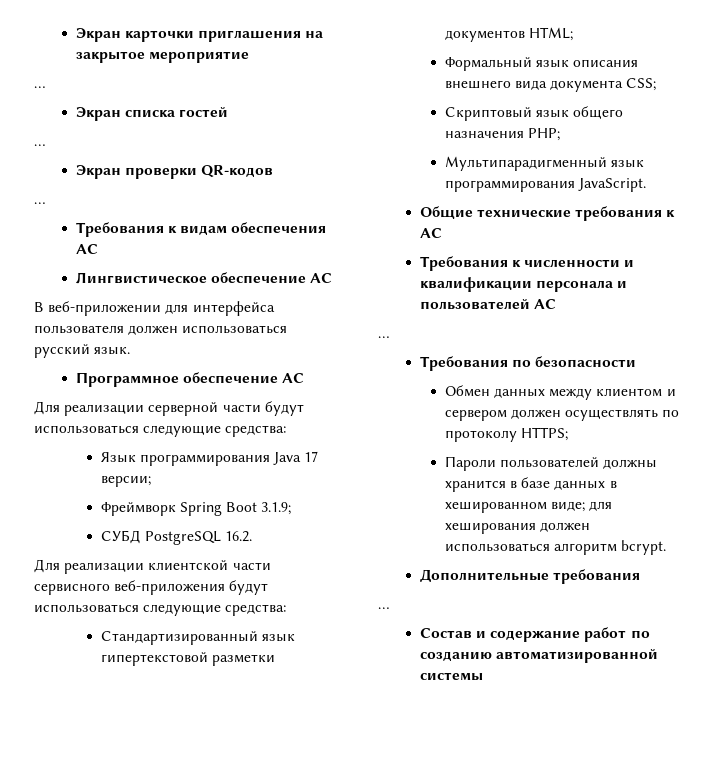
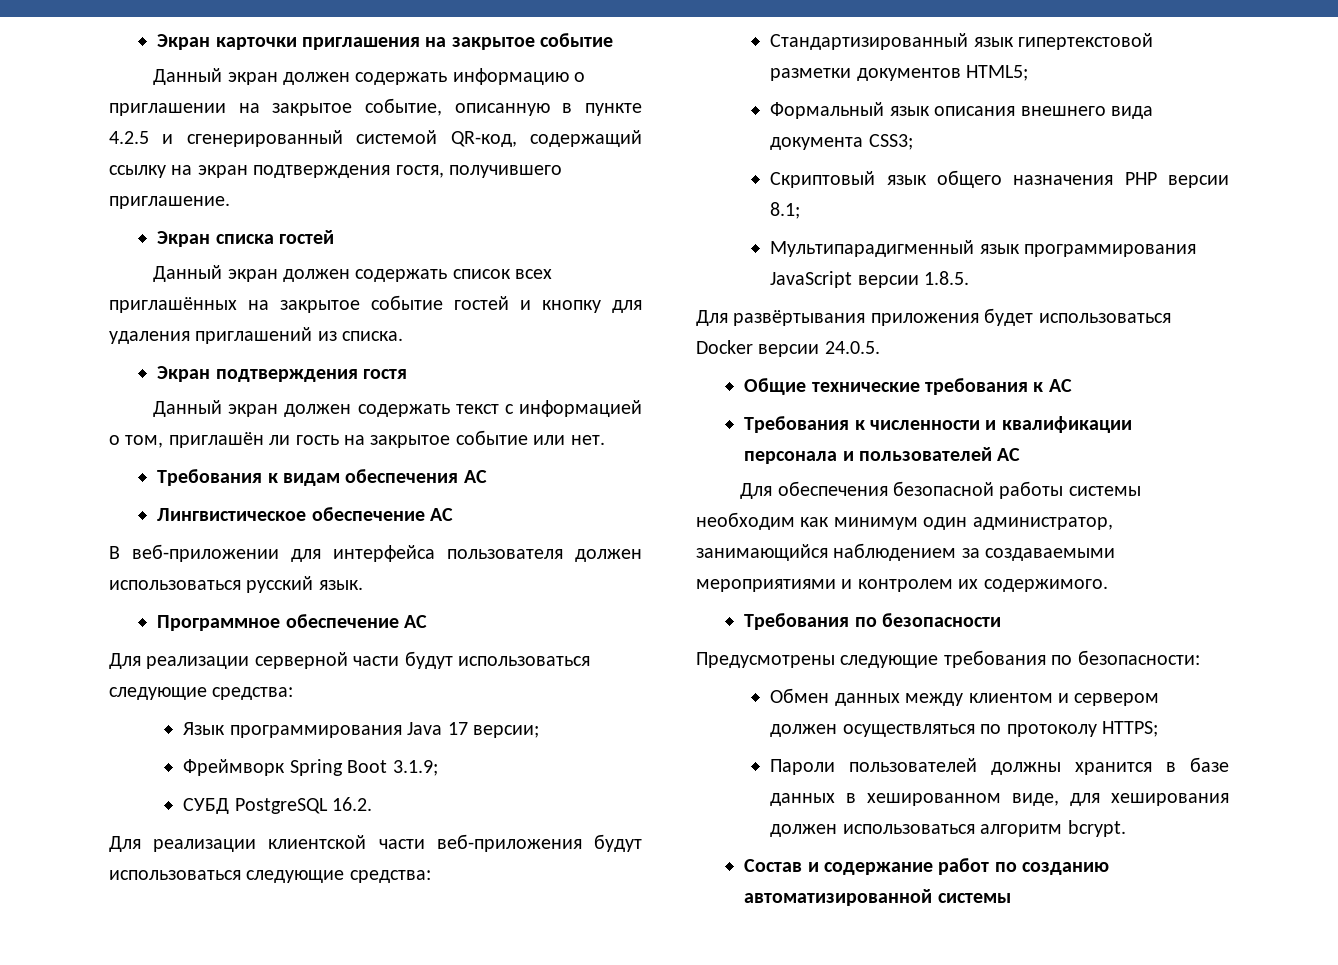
- Экран карточки приглашения на закрытое мероприятие
- …
+ Экран карточки приглашения на закрытое событие
+ Данный экран должен содержать информацию о приглашении на закрытое событие, описанную в пункте 4.2.5 и сгенерированный системой QR-код, содержащий ссылку на экран подтверждения гостя, получившего приглашение.
  Экран списка гостей
- …
- Экран проверки QR-кодов
- …
+ Данный экран должен содержать список всех приглашённых на закрытое событие гостей и кнопку для удаления приглашений из списка.
+ Экран подтверждения гостя
+ Данный экран должен содержать текст с информацией о том, приглашён ли гость на закрытое событие или нет.
- Для реализации клиентской части сервисного веб-приложения будут использоваться следующие средства:
+ Для реализации клиентской части веб-приложения будут использоваться следующие средства:
- Cтандартизированный язык гипертекстовой разметки документов HTML;
+ Cтандартизированный язык гипертекстовой разметки документов HTML5;
- Формальный язык описания внешнего вида документа CSS;
+ Формальный язык описания внешнего вида документа CSS3;
- Cкриптовый язык общего назначения PHP;
+ Cкриптовый язык общего назначения PHP версии 8.1;
- Мультипарадигменный язык программирования JavaScript.
+ Мультипарадигменный язык программирования JavaScript версии 1.8.5.
+ Для развёртывания приложения будет использоваться Docker версии 24.0.5.
  Требования к численности и квалификации персонала и пользователей АС
- …
+ Для обеспечения безопасной работы системы необходим как минимум один администратор, занимающийся наблюдением за создаваемыми мероприятиями и контролем их содержимого.
  Требования по безопасности
+ Предусмотрены следующие требования по безопасности:
- Обмен данных между клиентом и сервером должен осуществлять по протоколу HTTPS;
+ Обмен данных между клиентом и сервером должен осуществляться по протоколу HTTPS;
- Пароли пользователей должны хранится в базе данных в хешированном виде; для хеширования должен использоваться алгоритм bcrypt.
+ Пароли пользователей должны хранится в базе данных в хешированном виде, для хеширования должен использоваться алгоритм bcrypt.
- Дополнительные требования
- …

